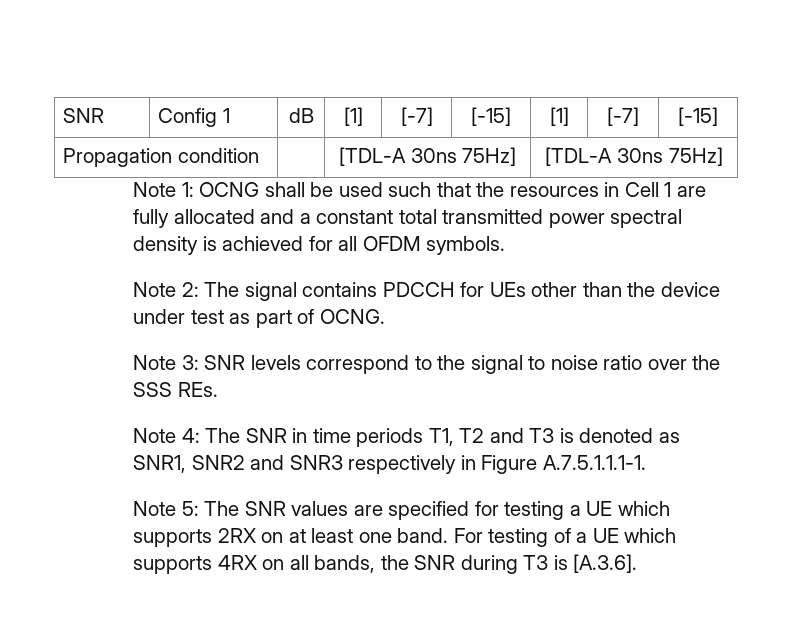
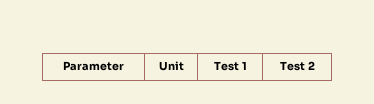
- SNR | Config 1 | dB | [1] | [-7] | [-15] | [1] | [-7] | [-15]
- Propagation condition | | [TDL-A 30ns 75Hz] | [TDL-A 30ns 75Hz]
- Note 1: OCNG shall be used such that the resources in Cell 1 are fully allocated and a constant total transmitted power spectral density is achieved for all OFDM symbols.
- Note 2: The signal contains PDCCH for UEs other than the device under test as part of OCNG.
- Note 3: SNR levels correspond to the signal to noise ratio over the SSS REs.
- Note 4: The SNR in time periods T1, T2 and T3 is denoted as SNR1, SNR2 and SNR3 respectively in Figure A.7.5.1.1.1-1.
- Note 5: The SNR values are specified for testing a UE which supports 2RX on at least one band. For testing of a UE which supports 4RX on all bands, the SNR during T3 is [A.3.6].
+ Parameter | Unit | Test 1 | Test 2

